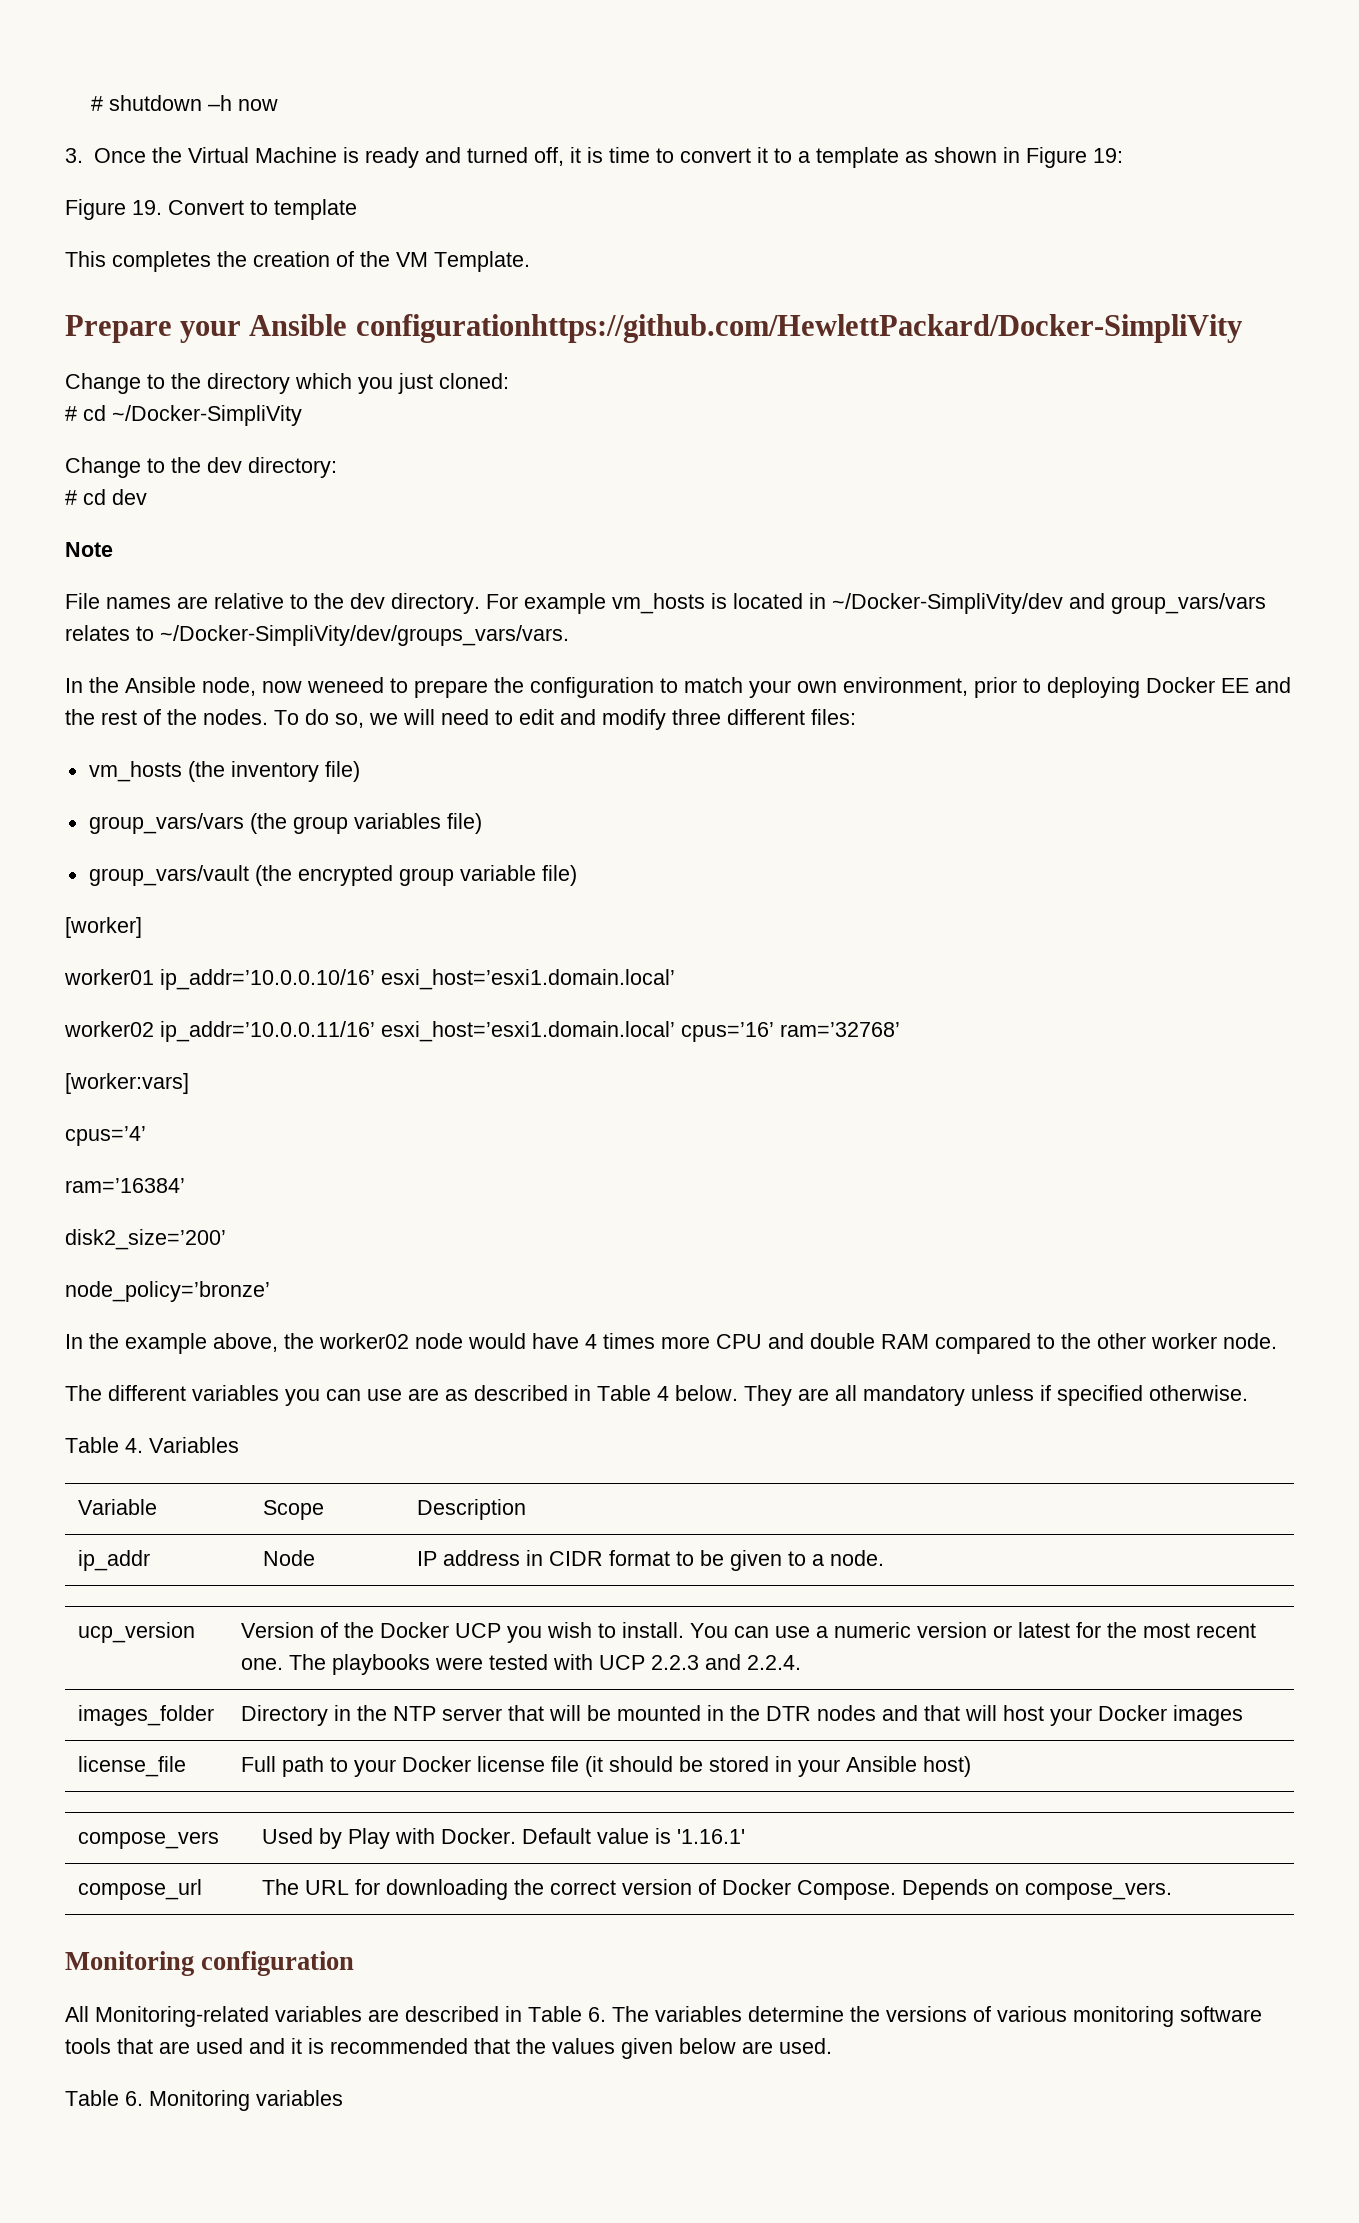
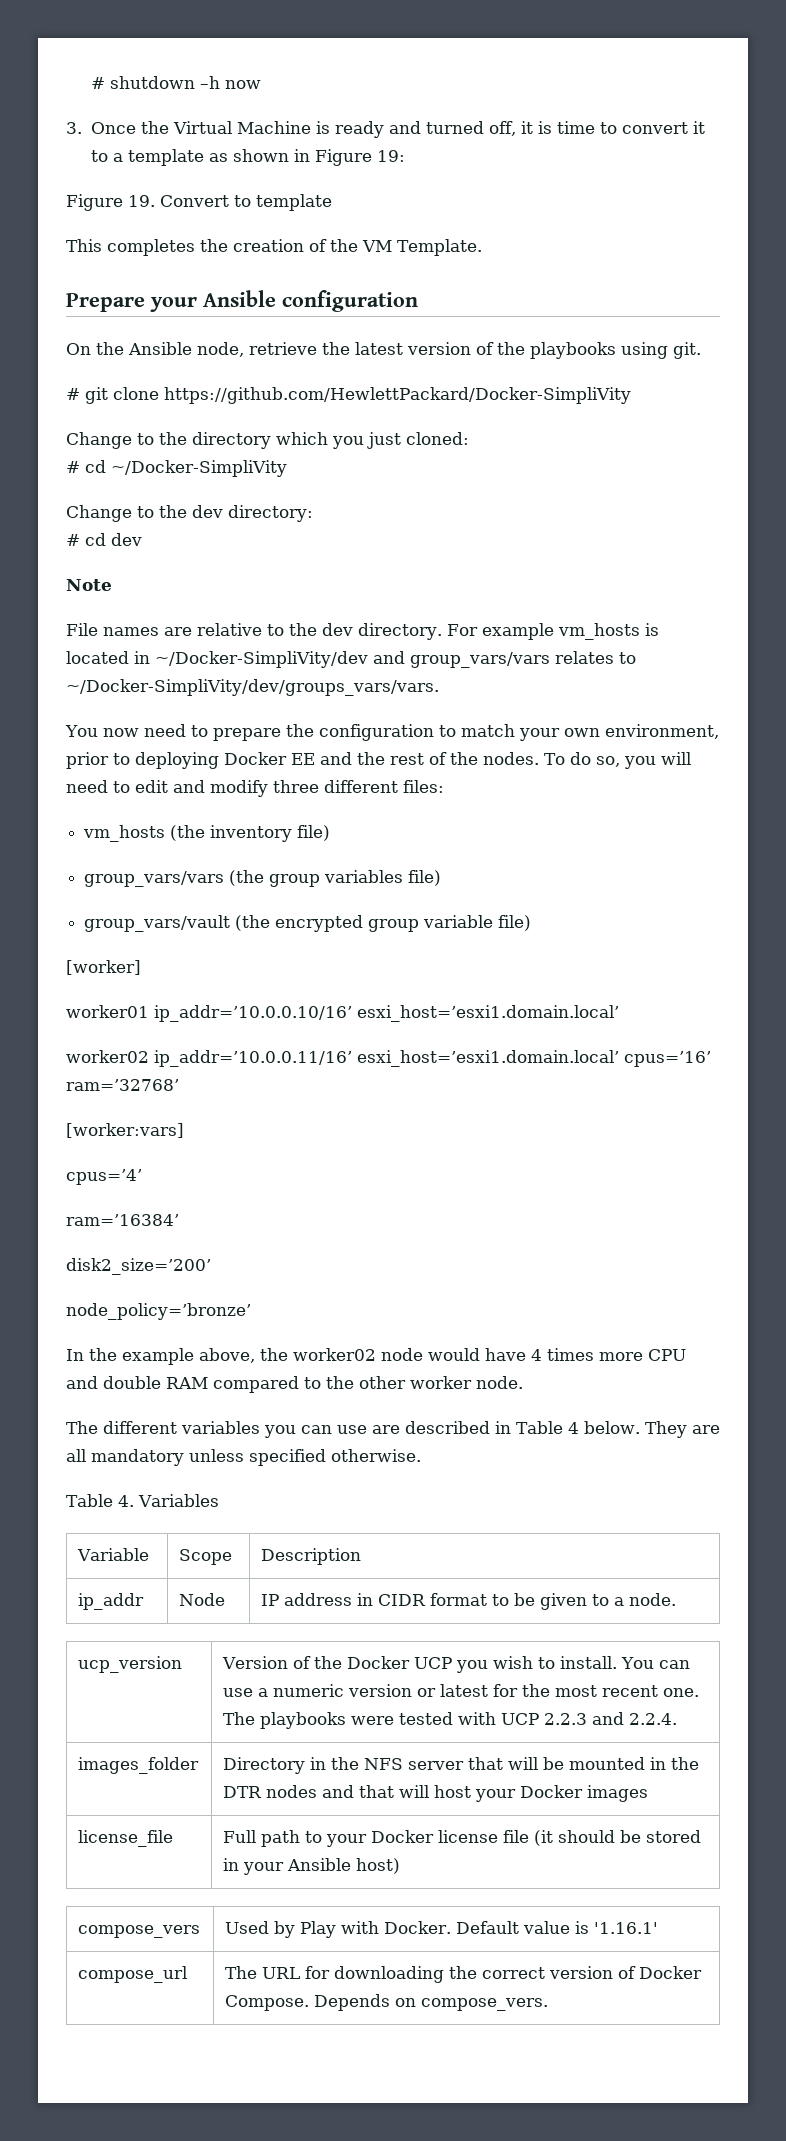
- Prepare your Ansible configurationhttps://github.com/HewlettPackard/Docker-SimpliVity
+ Prepare your Ansible configuration
+ On the Ansible node, retrieve the latest version of the playbooks using git.
+ # git clone https://github.com/HewlettPackard/Docker-SimpliVity
- In the Ansible node, now weneed to prepare the configuration to match your own environment, prior to deploying Docker EE and the rest of the nodes.
+ You now need to prepare the configuration to match your own environment, prior to deploying Docker EE and the rest of the nodes.
- To do so, we will need to edit and modify three different files:
+ To do so, you will need to edit and modify three different files:
- The different variables you can use are as described in Table 4 below.
+ The different variables you can use are described in Table 4 below.
- They are all mandatory unless if specified otherwise.
+ They are all mandatory unless specified otherwise.
- images_folder | Directory in the NTP server that will be mounted in the DTR nodes and that will host your Docker images
+ images_folder | Directory in the NFS server that will be mounted in the DTR nodes and that will host your Docker images
- Monitoring configuration
- All Monitoring-related variables are described in Table 6. The variables determine the versions of various monitoring software tools that are used and it is recommended that the values given below are used.
- Table 6. Monitoring variables

